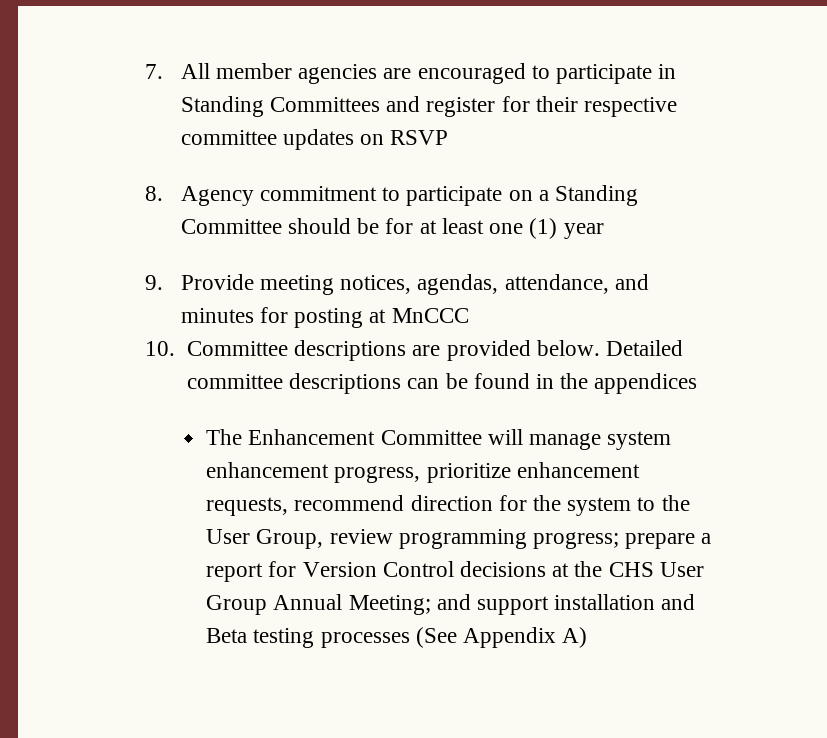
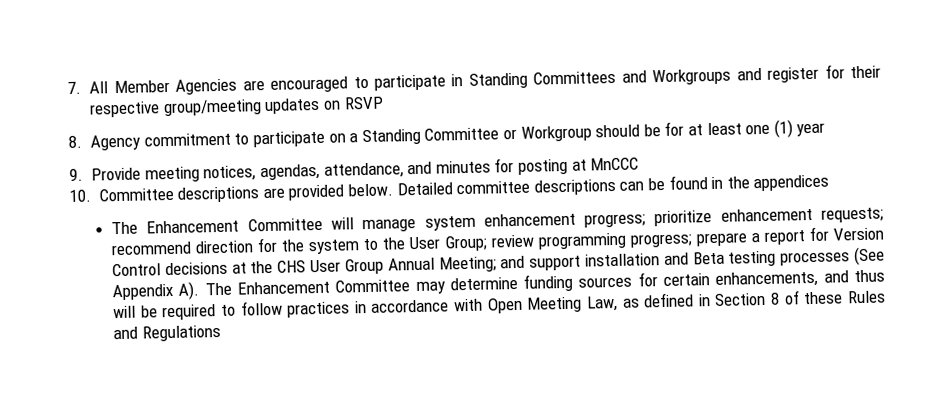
- 7. All member agencies are encouraged to participate in Standing Committees and register for their respective committee updates on RSVP
+ 7. All Member Agencies are encouraged to participate in Standing Committees and Workgroups and register for their respective group/meeting updates on RSVP
- 8. Agency commitment to participate on a Standing Committee should be for at least one (1) year
+ 8. Agency commitment to participate on a Standing Committee or Workgroup should be for at least one (1) year
- The Enhancement Committee will manage system enhancement progress, prioritize enhancement requests, recommend direction for the system to the User Group, review programming progress; prepare a report for Version Control decisions at the CHS User Group Annual Meeting; and support installation and Beta testing processes (See Appendix A)
+ The Enhancement Committee will manage system enhancement progress; prioritize enhancement requests; recommend direction for the system to the User Group; review programming progress; prepare a report for Version Control decisions at the CHS User Group Annual Meeting; and support installation and Beta testing processes (See Appendix A). The Enhancement Committee may determine funding sources for certain enhancements, and thus will be required to follow practices in accordance with Open Meeting Law, as defined in Section 8 of these Rules and Regulations

